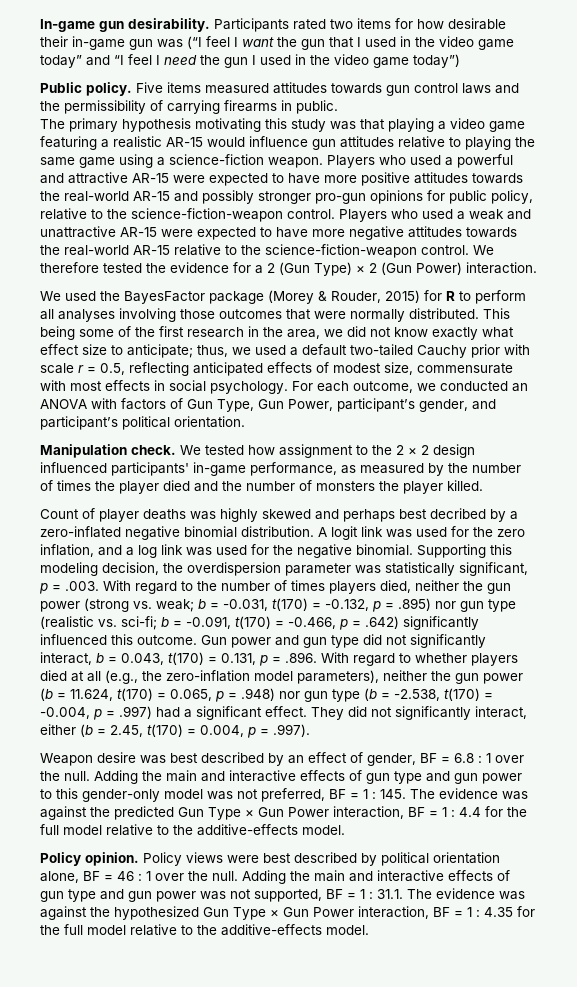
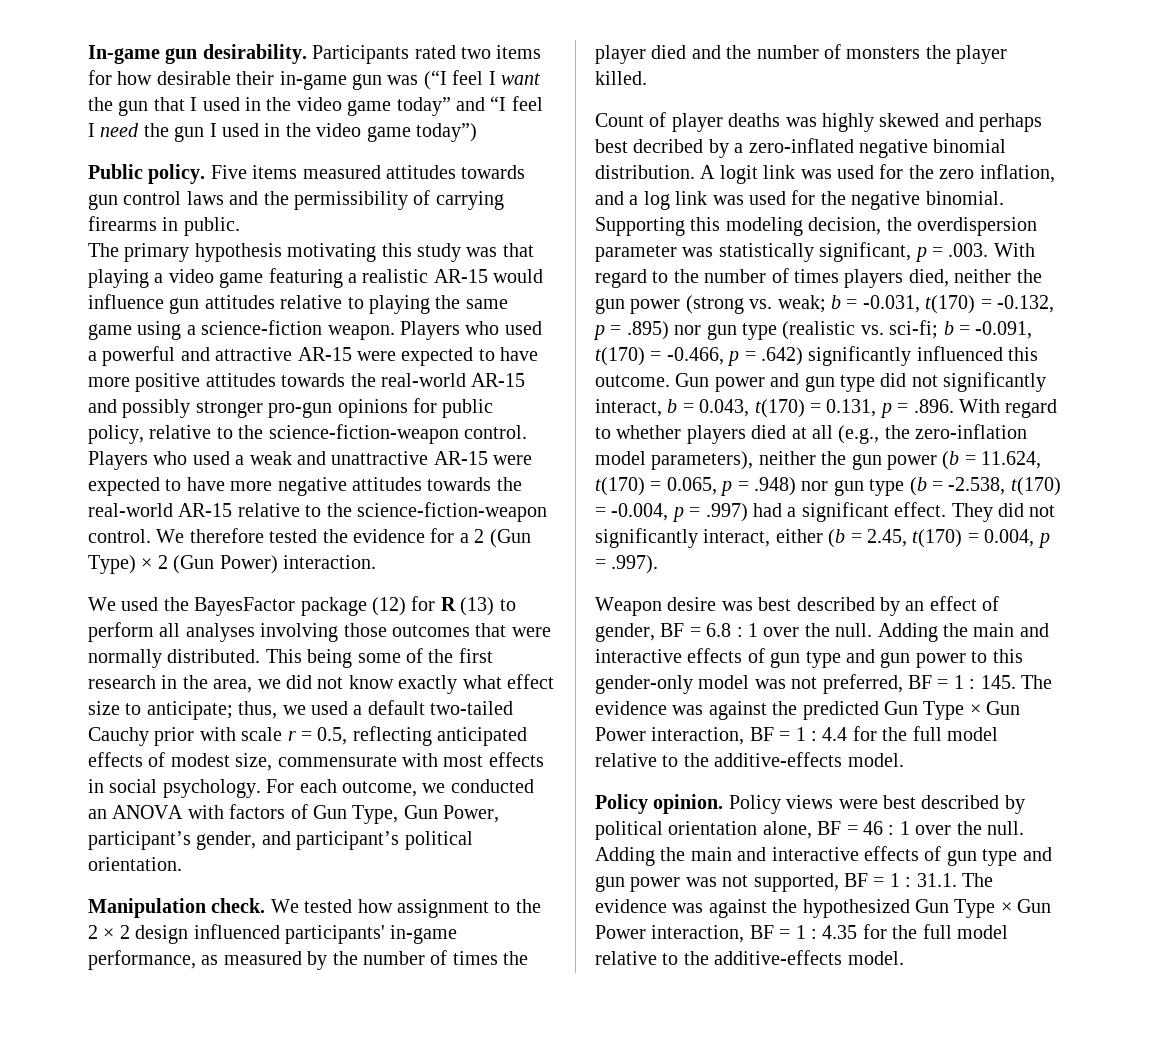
- We used the BayesFactor package (Morey & Rouder, 2015) for R to perform all analyses involving those outcomes that were normally distributed.
+ We used the BayesFactor package (12) for R (13) to perform all analyses involving those outcomes that were normally distributed.

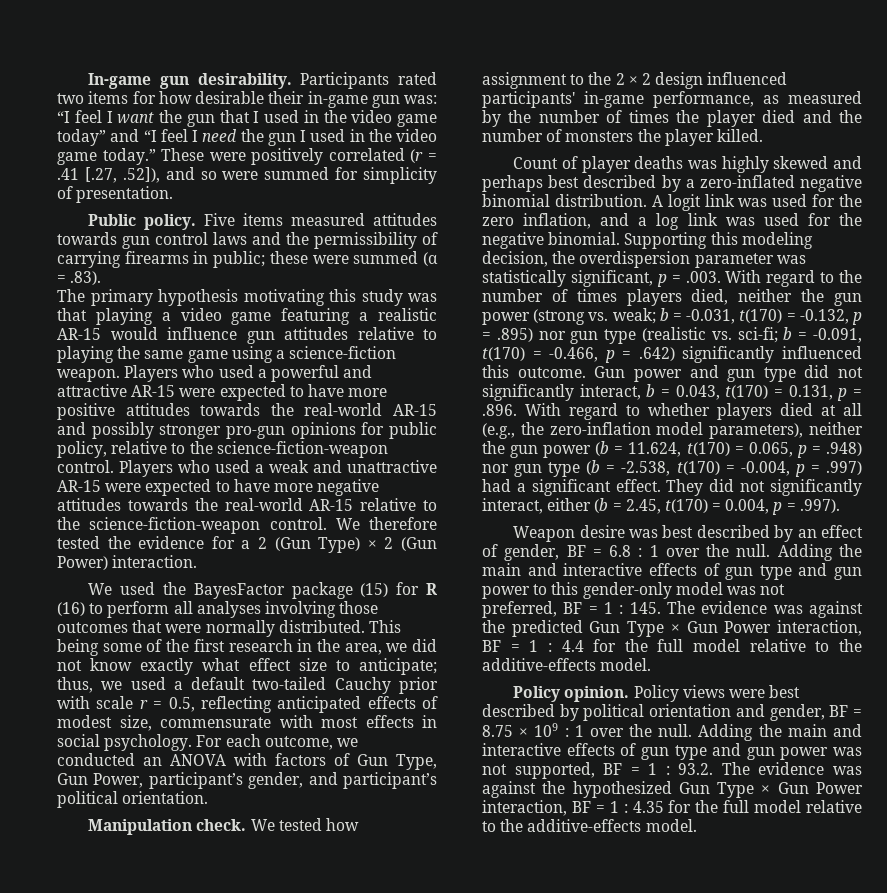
- Participants rated two items for how desirable their in-game gun was (“I feel I want the gun that I used in the video game today” and “I feel I need the gun I used in the video game today”)
+ Participants rated two items for how desirable their in-game gun was: “I feel I want the gun that I used in the video game today” and “I feel I need the gun I used in the video game today.” These were positively correlated (r = .41 [.27, .52]), and so were summed for simplicity of presentation.
- Five items measured attitudes towards gun control laws and the permissibility of carrying firearms in public.
+ Five items measured attitudes towards gun control laws and the permissibility of carrying firearms in public; these were summed (α = .83).
- We used the BayesFactor package (12) for R (13) to perform all analyses involving those outcomes that were normally distributed.
+ We used the BayesFactor package (15) for R (16) to perform all analyses involving those outcomes that were normally distributed.
- Count of player deaths was highly skewed and perhaps best decribed by a zero-inflated negative binomial distribution.
+ Count of player deaths was highly skewed and perhaps best described by a zero-inflated negative binomial distribution.
- Policy views were best described by political orientation alone, BF = 46 : 1 over the null.
+ Policy views were best described by political orientation and gender, BF = 8.75 × 109 : 1 over the null.
- Adding the main and interactive effects of gun type and gun power was not supported, BF = 1 : 31.1. The evidence was against the hypothesized Gun Type × Gun Power interaction, BF = 1 : 4.35 for the full model relative to the additive-effects model.
+ Adding the main and interactive effects of gun type and gun power was not supported, BF = 1 : 93.2. The evidence was against the hypothesized Gun Type × Gun Power interaction, BF = 1 : 4.35 for the full model relative to the additive-effects model.

